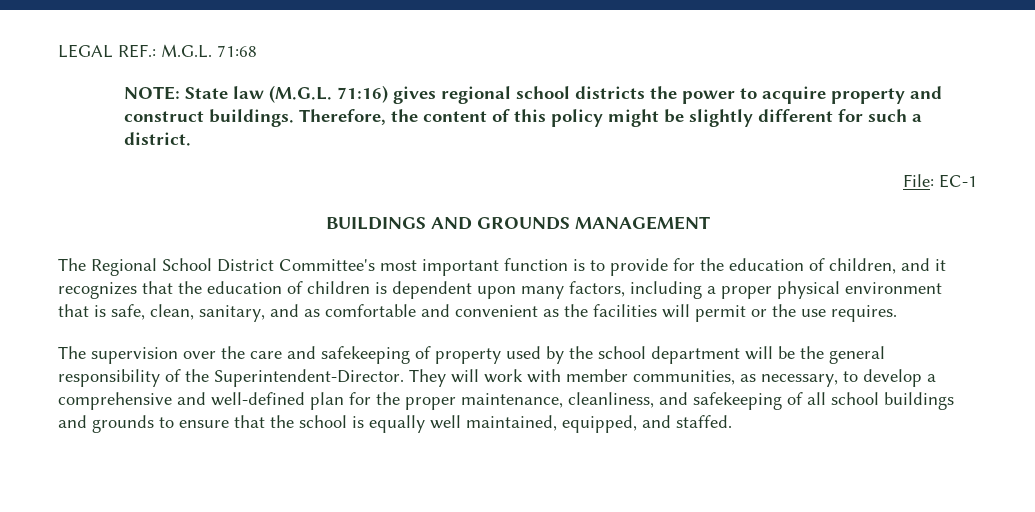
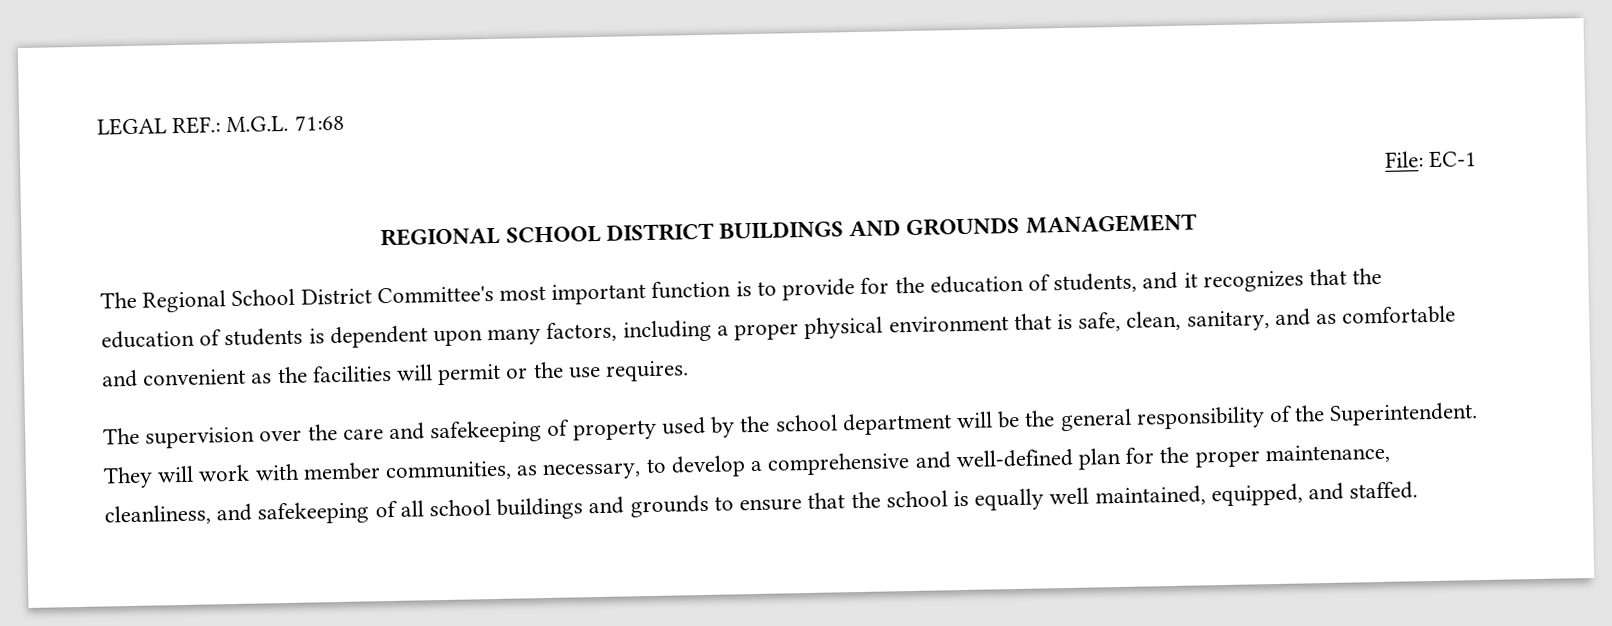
- NOTE: State law (M.G.L. 71:16) gives regional school districts the power to acquire property and construct buildings. Therefore, the content of this policy might be slightly different for such a district.
- BUILDINGS AND GROUNDS MANAGEMENT
+ REGIONAL SCHOOL DISTRICT BUILDINGS AND GROUNDS MANAGEMENT
- The Regional School District Committee's most important function is to provide for the education of children, and it recognizes that the education of children is dependent upon many factors, including a proper physical environment that is safe, clean, sanitary, and as comfortable and convenient as the facilities will permit or the use requires.
+ The Regional School District Committee's most important function is to provide for the education of students, and it recognizes that the education of students is dependent upon many factors, including a proper physical environment that is safe, clean, sanitary, and as comfortable and convenient as the facilities will permit or the use requires.
- The supervision over the care and safekeeping of property used by the school department will be the general responsibility of the Superintendent-Director.
+ The supervision over the care and safekeeping of property used by the school department will be the general responsibility of the Superintendent.

